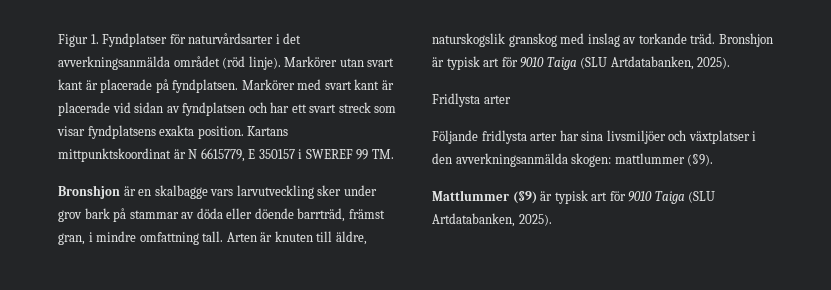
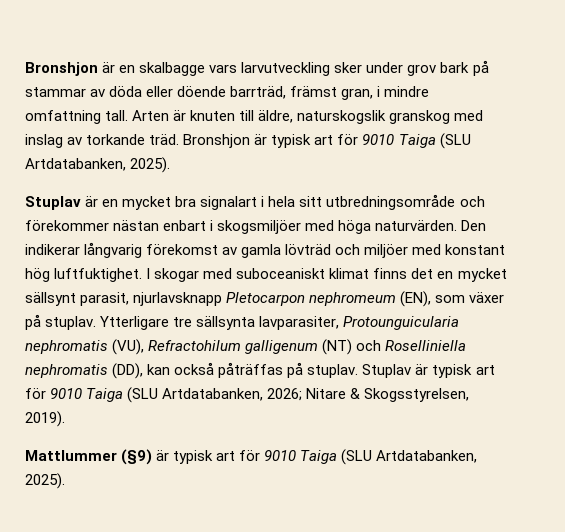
- Figur 1. Fyndplatser för naturvårdsarter i det avverkningsanmälda området (röd linje). Markörer utan svart kant är placerade på fyndplatsen. Markörer med svart kant är placerade vid sidan av fyndplatsen och har ett svart streck som visar fyndplatsens exakta position. Kartans mittpunktskoordinat är N 6615779, E 350157 i SWEREF 99 TM.
- Fridlysta arter
- Följande fridlysta arter har sina livsmiljöer och växtplatser i den avverkningsanmälda skogen: mattlummer (§9).
+ Stuplav är en mycket bra signalart i hela sitt utbredningsområde och förekommer nästan enbart i skogsmiljöer med höga naturvärden. Den indikerar långvarig förekomst av gamla lövträd och miljöer med konstant hög luftfuktighet. I skogar med suboceaniskt klimat finns det en mycket sällsynt parasit, njurlavsknapp Pletocarpon nephromeum (EN), som växer på stuplav. Ytterligare tre sällsynta lavparasiter, Protounguicularia nephromatis (VU), Refractohilum galligenum (NT) och Roselliniella nephromatis (DD), kan också påträffas på stuplav. Stuplav är typisk art för 9010 Taiga (SLU Artdatabanken, 2026; Nitare & Skogsstyrelsen, 2019).

